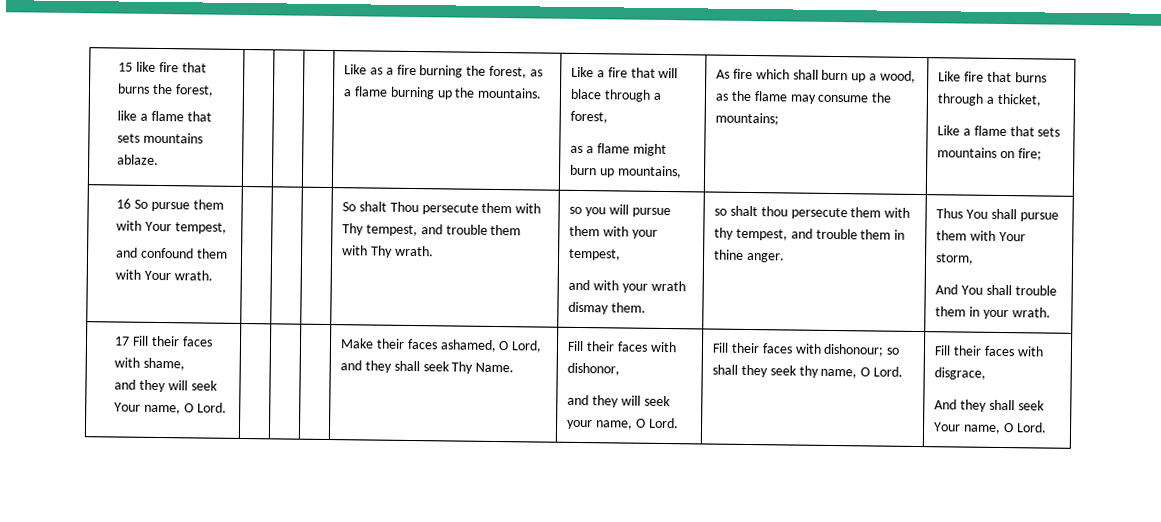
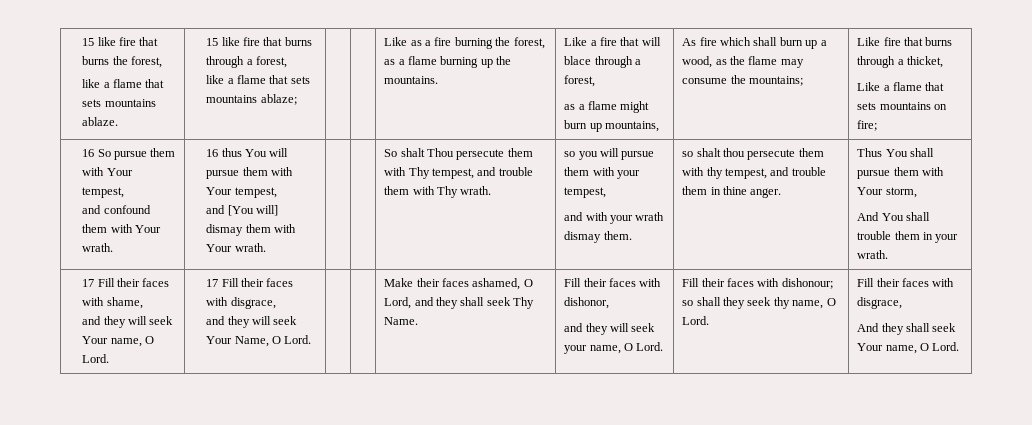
+ 15 like fire that burns through a forest,
+ like a flame that sets mountains ablaze;
+ 16 thus You will pursue them with Your tempest,
+ and [You will] dismay them with Your wrath.
+ 17 Fill their faces with disgrace,
+ and they will seek Your Name, O Lord.

